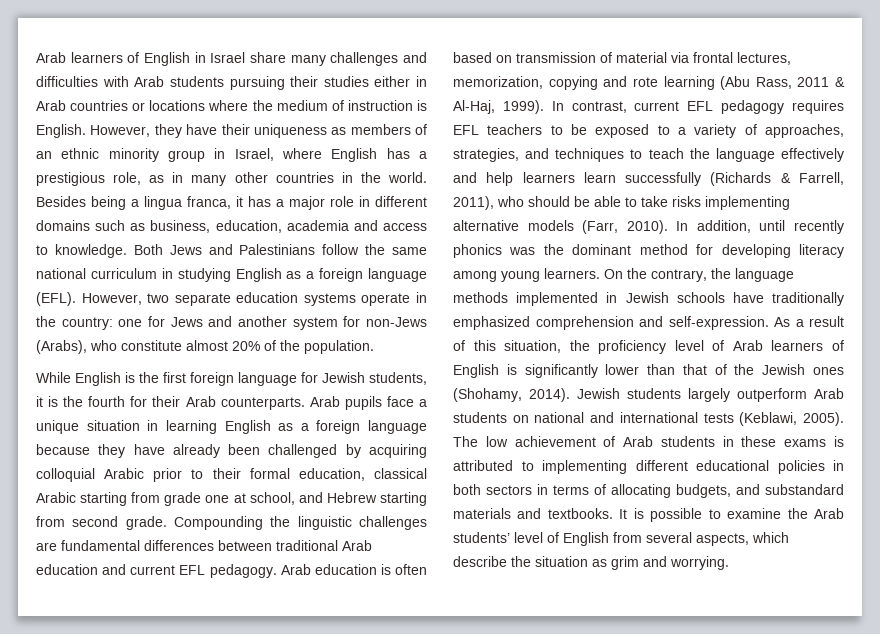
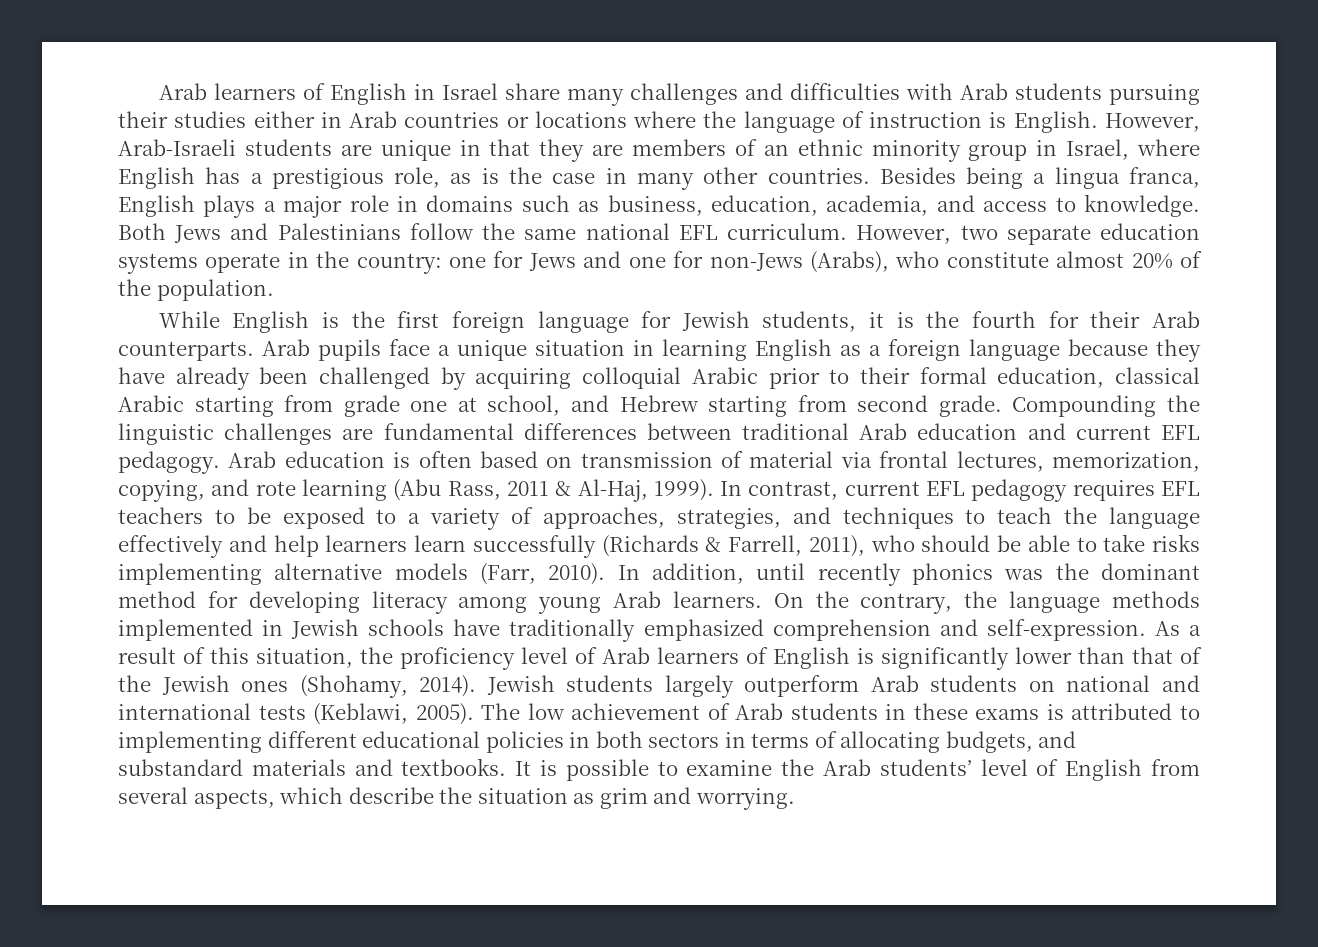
- Arab learners of English in Israel share many challenges and difficulties with Arab students pursuing their studies either in Arab countries or locations where the medium of instruction is English.
+ Arab learners of English in Israel share many challenges and difficulties with Arab students pursuing their studies either in Arab countries or locations where the language of instruction is English.
- However, they have their uniqueness as members of an ethnic minority group in Israel, where English has a prestigious role, as in many other countries in the world.
+ However, Arab-Israeli students are unique in that they are members of an ethnic minority group in Israel, where English has a prestigious role, as is the case in many other countries.
- Besides being a lingua franca, it has a major role in different domains such as business, education, academia and access to knowledge.
+ Besides being a lingua franca, English plays a major role in domains such as business, education, academia, and access to knowledge.
- Both Jews and Palestinians follow the same national curriculum in studying English as a foreign language (EFL).
+ Both Jews and Palestinians follow the same national EFL curriculum.
- However, two separate education systems operate in the country: one for Jews and another system for non-Jews (Arabs), who constitute almost 20% of the population.
+ However, two separate education systems operate in the country: one for Jews and one for non-Jews (Arabs), who constitute almost 20% of the population.
- Arab education is often based on transmission of material via frontal lectures, memorization, copying and rote learning (Abu Rass, 2011 & Al-Haj, 1999).
+ Arab education is often based on transmission of material via frontal lectures, memorization, copying, and rote learning (Abu Rass, 2011 & Al-Haj, 1999).
- In addition, until recently phonics was the dominant method for developing literacy among young learners.
+ In addition, until recently phonics was the dominant method for developing literacy among young Arab learners.

